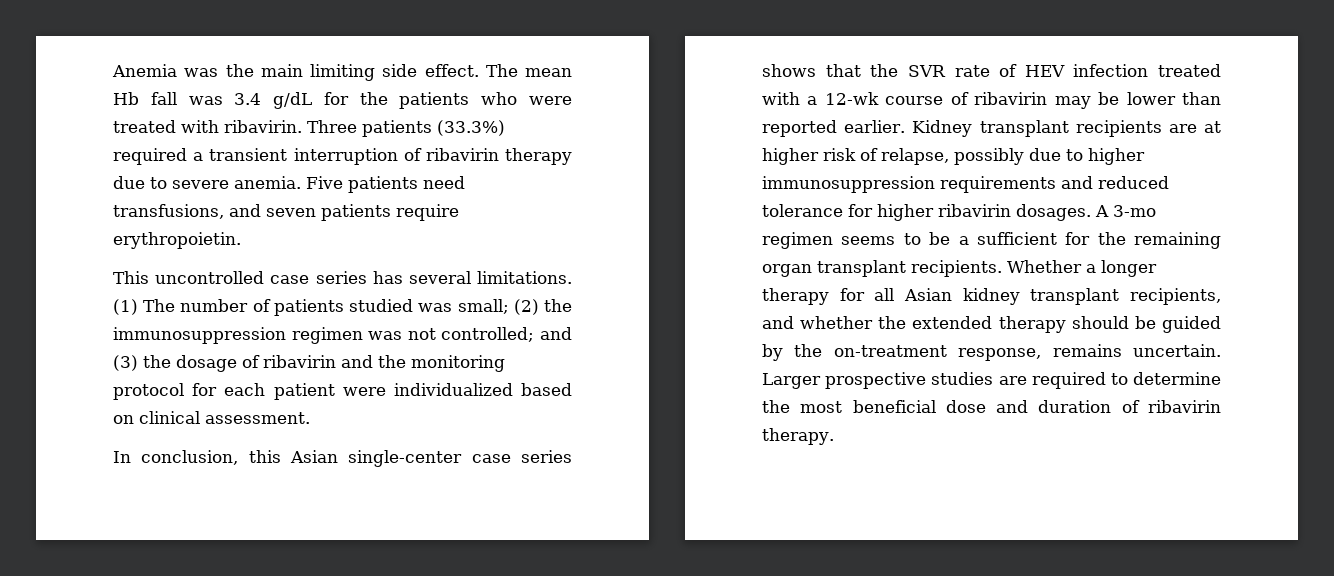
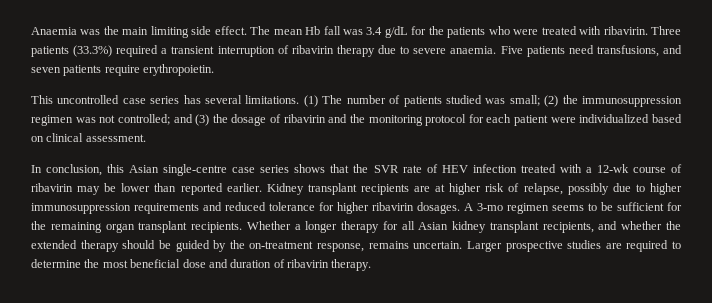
- Anemia was the main limiting side effect.
+ Anaemia was the main limiting side effect.
- Three patients (33.3%) required a transient interruption of ribavirin therapy due to severe anemia.
+ Three patients (33.3%) required a transient interruption of ribavirin therapy due to severe anaemia.
- In conclusion, this Asian single-center case series shows that the SVR rate of HEV infection treated with a 12-wk course of ribavirin may be lower than reported earlier.
+ In conclusion, this Asian single-centre case series shows that the SVR rate of HEV infection treated with a 12-wk course of ribavirin may be lower than reported earlier.
- A 3-mo regimen seems to be a sufficient for the remaining organ transplant recipients.
+ A 3-mo regimen seems to be sufficient for the remaining organ transplant recipients.

